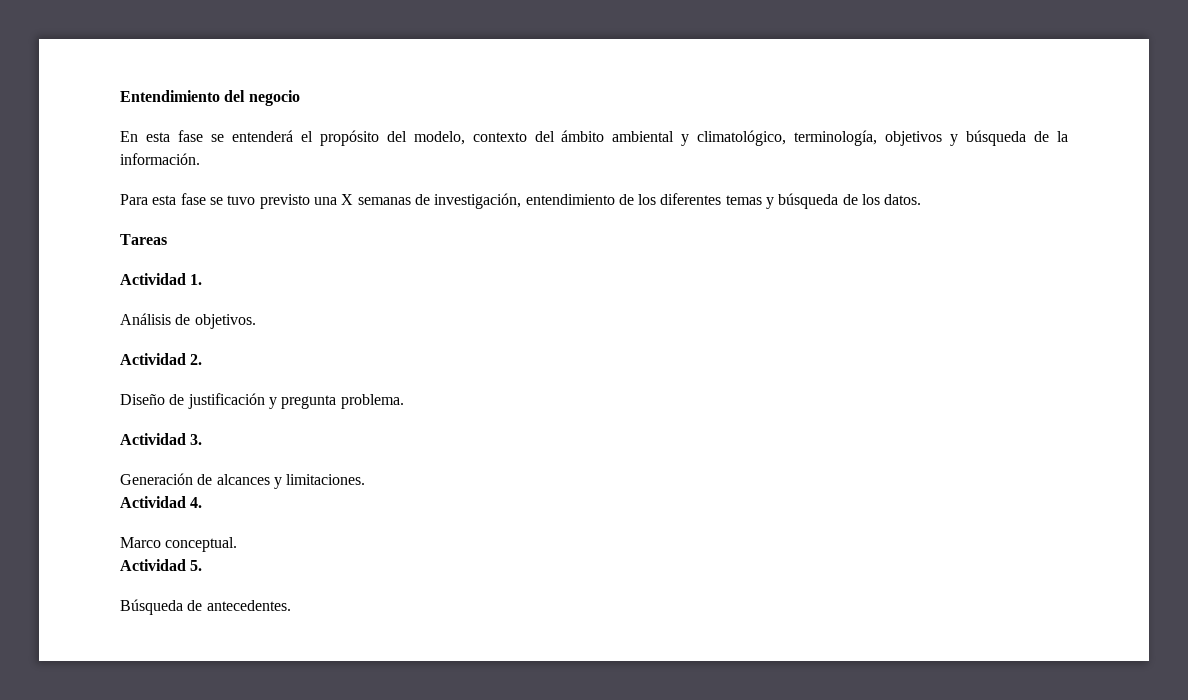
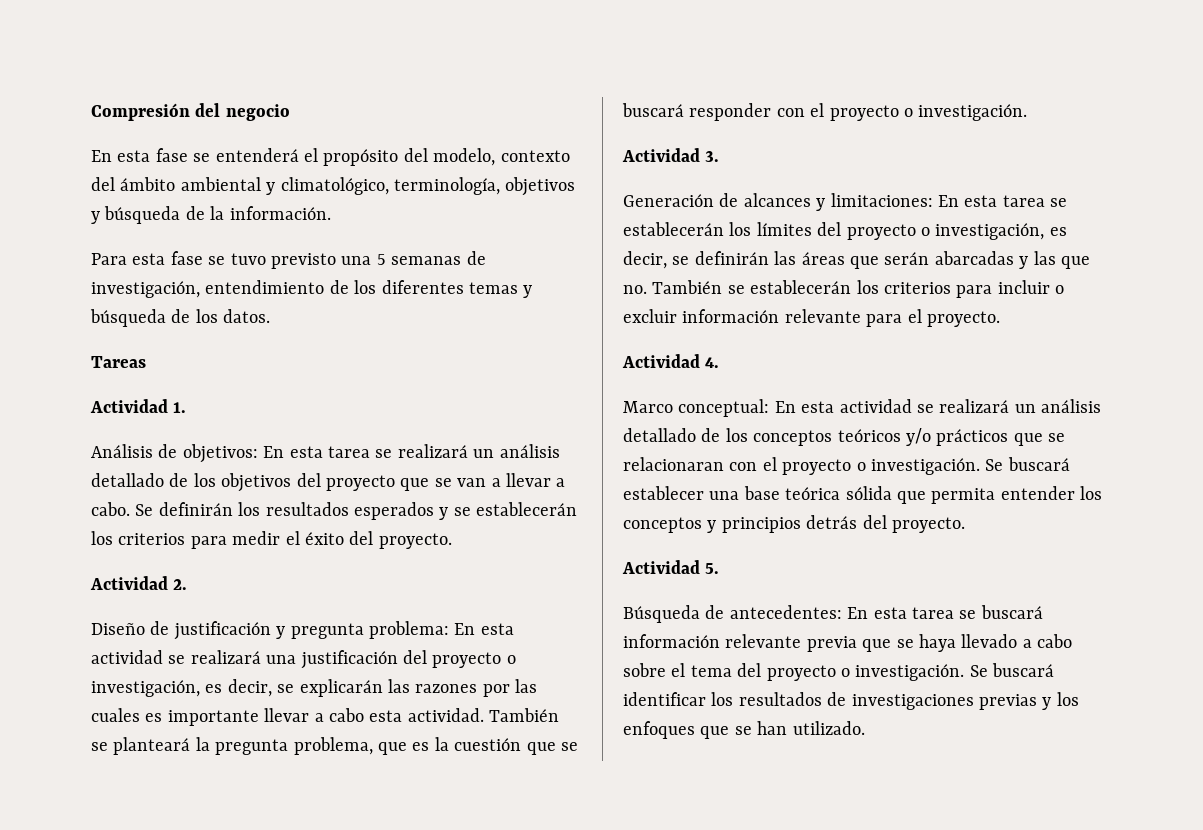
- Entendimiento del negocio
+ Compresión del negocio
- Para esta fase se tuvo previsto una X semanas de investigación, entendimiento de los diferentes temas y búsqueda de los datos.
+ Para esta fase se tuvo previsto una 5 semanas de investigación, entendimiento de los diferentes temas y búsqueda de los datos.
- Análisis de objetivos.
+ Análisis de objetivos: En esta tarea se realizará un análisis detallado de los objetivos del proyecto que se van a llevar a cabo. Se definirán los resultados esperados y se establecerán los criterios para medir el éxito del proyecto.
- Diseño de justificación y pregunta problema.
+ Diseño de justificación y pregunta problema: En esta actividad se realizará una justificación del proyecto o investigación, es decir, se explicarán las razones por las cuales es importante llevar a cabo esta actividad. También se planteará la pregunta problema, que es la cuestión que se buscará responder con el proyecto o investigación.
- Generación de alcances y limitaciones.
+ Generación de alcances y limitaciones: En esta tarea se establecerán los límites del proyecto o investigación, es decir, se definirán las áreas que serán abarcadas y las que no. También se establecerán los criterios para incluir o excluir información relevante para el proyecto.
  Actividad 4.
- Marco conceptual.
+ Marco conceptual: En esta actividad se realizará un análisis detallado de los conceptos teóricos y/o prácticos que se relacionaran con el proyecto o investigación. Se buscará establecer una base teórica sólida que permita entender los conceptos y principios detrás del proyecto.
  Actividad 5.
- Búsqueda de antecedentes.
+ Búsqueda de antecedentes: En esta tarea se buscará información relevante previa que se haya llevado a cabo sobre el tema del proyecto o investigación. Se buscará identificar los resultados de investigaciones previas y los enfoques que se han utilizado.

